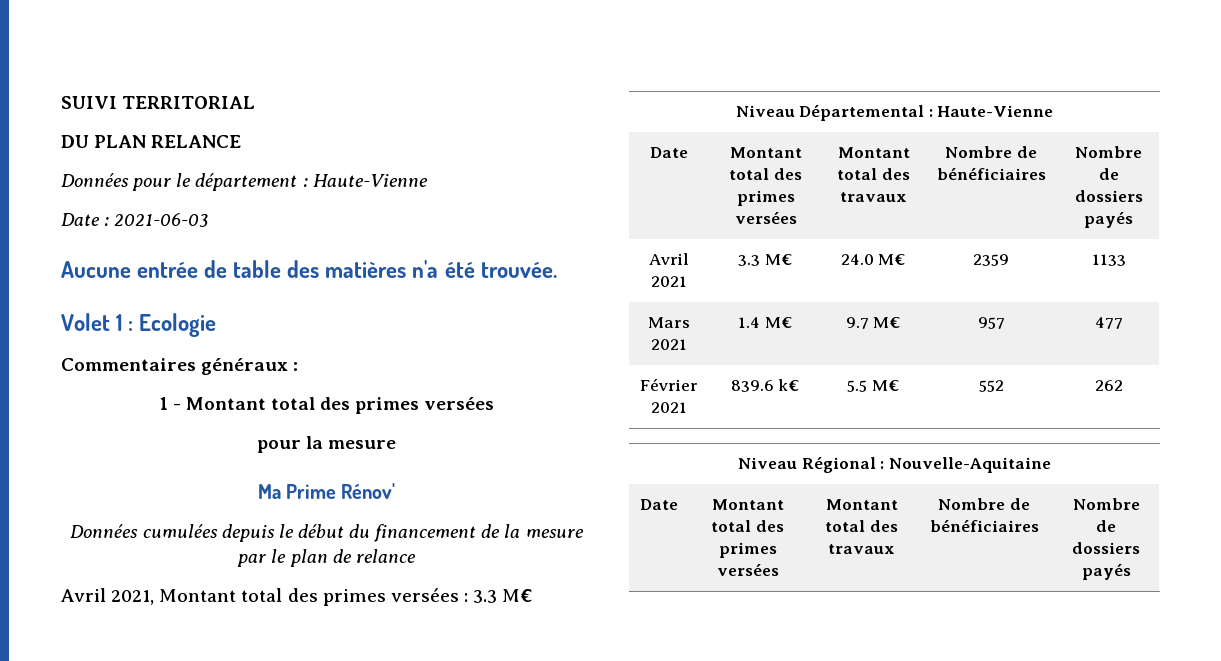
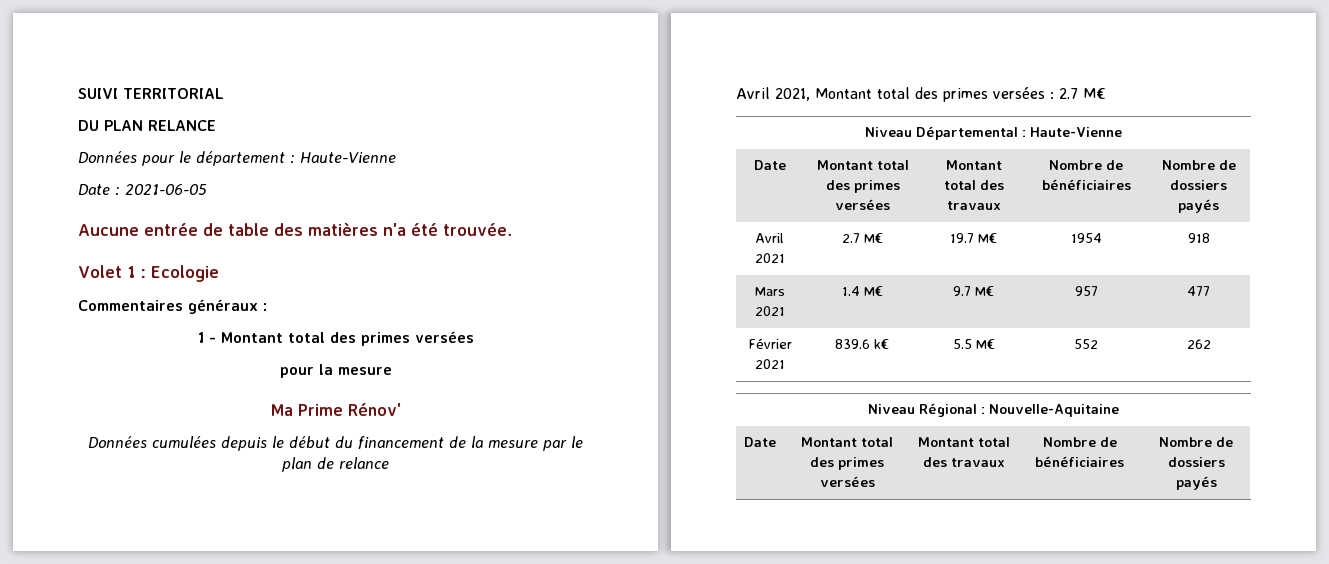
- Date : 2021-06-03
+ Date : 2021-06-05
- Avril 2021, Montant total des primes versées : 3.3 M€
+ Avril 2021, Montant total des primes versées : 2.7 M€
- Avril 2021 | 3.3 M€ | 24.0 M€ | 2359 | 1133
+ Avril 2021 | 2.7 M€ | 19.7 M€ | 1954 | 918

